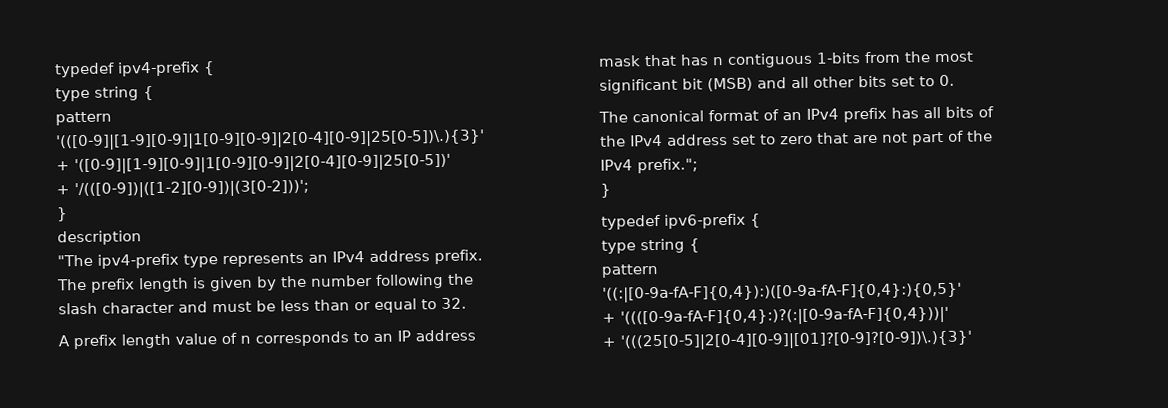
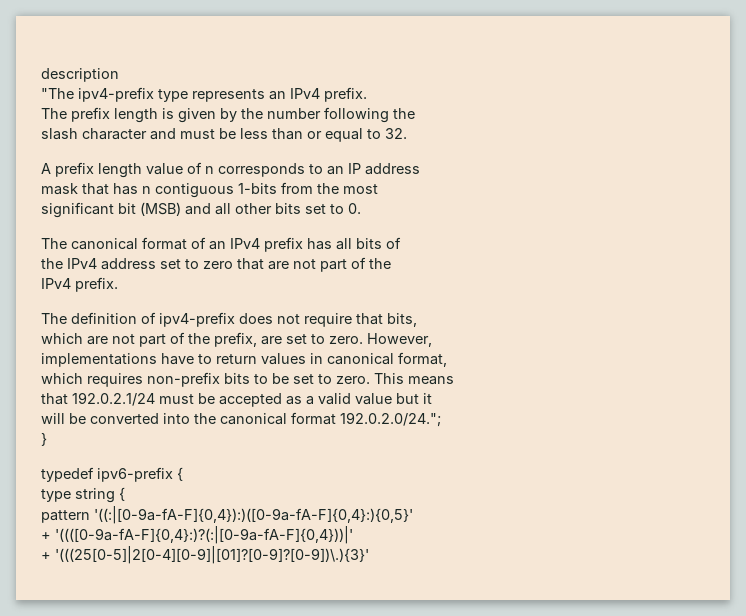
- typedef ipv4-prefix {
- type string {
- pattern
- '(([0-9]|[1-9][0-9]|1[0-9][0-9]|2[0-4][0-9]|25[0-5])\.){3}'
- + '([0-9]|[1-9][0-9]|1[0-9][0-9]|2[0-4][0-9]|25[0-5])'
- + '/(([0-9])|([1-2][0-9])|(3[0-2]))';
- }
- "The ipv4-prefix type represents an IPv4 address prefix.
+ "The ipv4-prefix type represents an IPv4 prefix.
  the IPv4 address set to zero that are not part of the
- IPv4 prefix.";
+ IPv4 prefix.
+ The definition of ipv4-prefix does not require that bits,
+ which are not part of the prefix, are set to zero. However,
+ implementations have to return values in canonical format,
+ which requires non-prefix bits to be set to zero. This means
+ that 192.0.2.1/24 must be accepted as a valid value but it
+ will be converted into the canonical format 192.0.2.0/24.";
  typedef ipv6-prefix {
  type string {
- pattern
- '((:|[0-9a-fA-F]{0,4}):)([0-9a-fA-F]{0,4}:){0,5}'
+ pattern '((:|[0-9a-fA-F]{0,4}):)([0-9a-fA-F]{0,4}:){0,5}'

